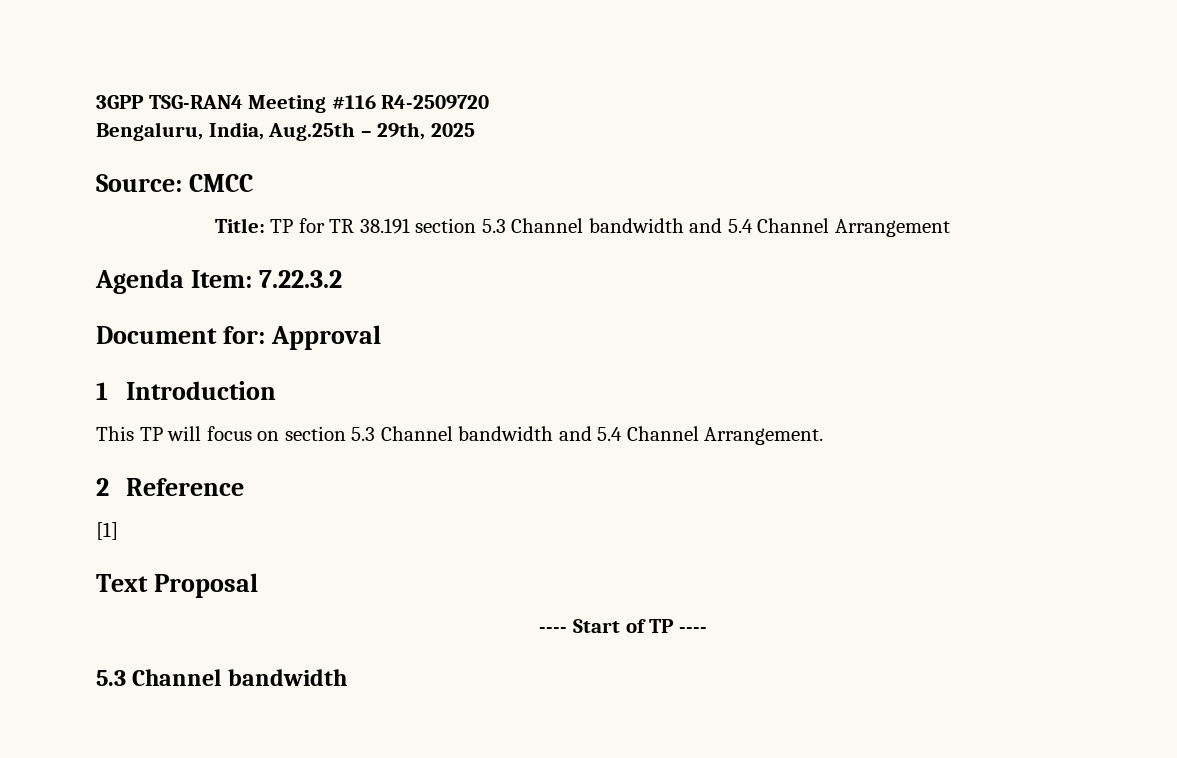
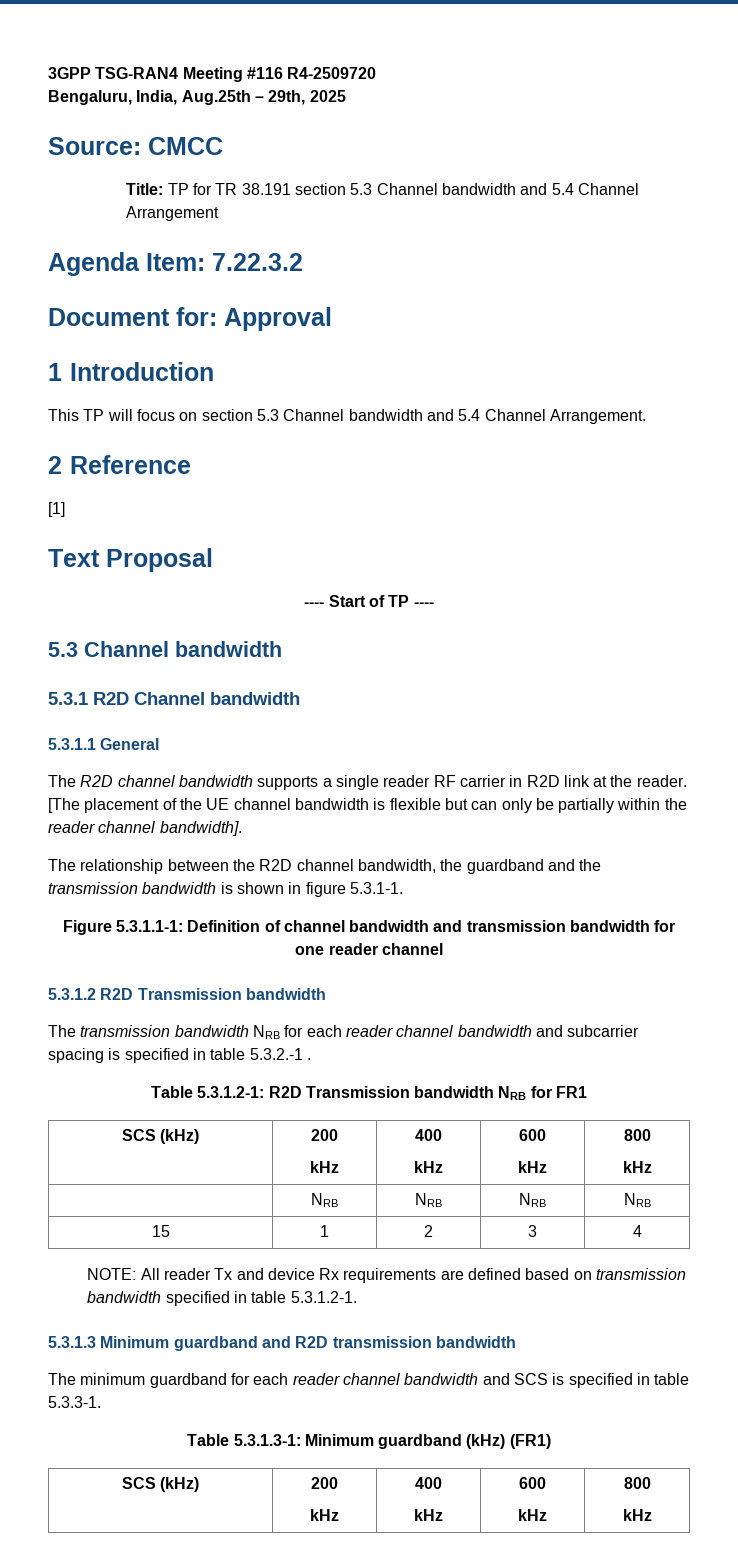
+ 5.3.1 R2D Channel bandwidth
+ 5.3.1.1 General
+ The R2D channel bandwidth supports a single reader RF carrier in R2D link at the reader. [The placement of the UE channel bandwidth is flexible but can only be partially within the reader channel bandwidth].
+ The relationship between the R2D channel bandwidth, the guardband and the transmission bandwidth is shown in figure 5.3.1-1.
+ Figure 5.3.1.1-1: Definition of channel bandwidth and transmission bandwidth for one reader channel
+ 5.3.1.2 R2D Transmission bandwidth
+ The transmission bandwidth NRB for each reader channel bandwidth and subcarrier spacing is specified in table 5.3.2.-1 .
+ Table 5.3.1.2-1: R2D Transmission bandwidth NRB for FR1
+ SCS (kHz) | 200
+ kHz | 400
+ kHz | 600
+ kHz | 800
+ kHz
+ | NRB | NRB | NRB | NRB
+ 15 | 1 | 2 | 3 | 4
+ NOTE: All reader Tx and device Rx requirements are defined based on transmission bandwidth specified in table 5.3.1.2-1.
+ 5.3.1.3 Minimum guardband and R2D transmission bandwidth
+ The minimum guardband for each reader channel bandwidth and SCS is specified in table 5.3.3-1.
+ Table 5.3.1.3-1: Minimum guardband (kHz) (FR1)
+ SCS (kHz) | 200
+ kHz | 400
+ kHz | 600
+ kHz | 800
+ kHz

